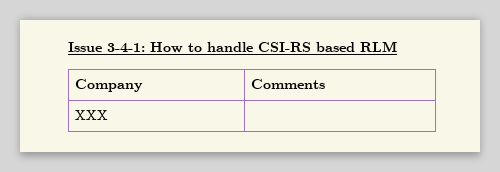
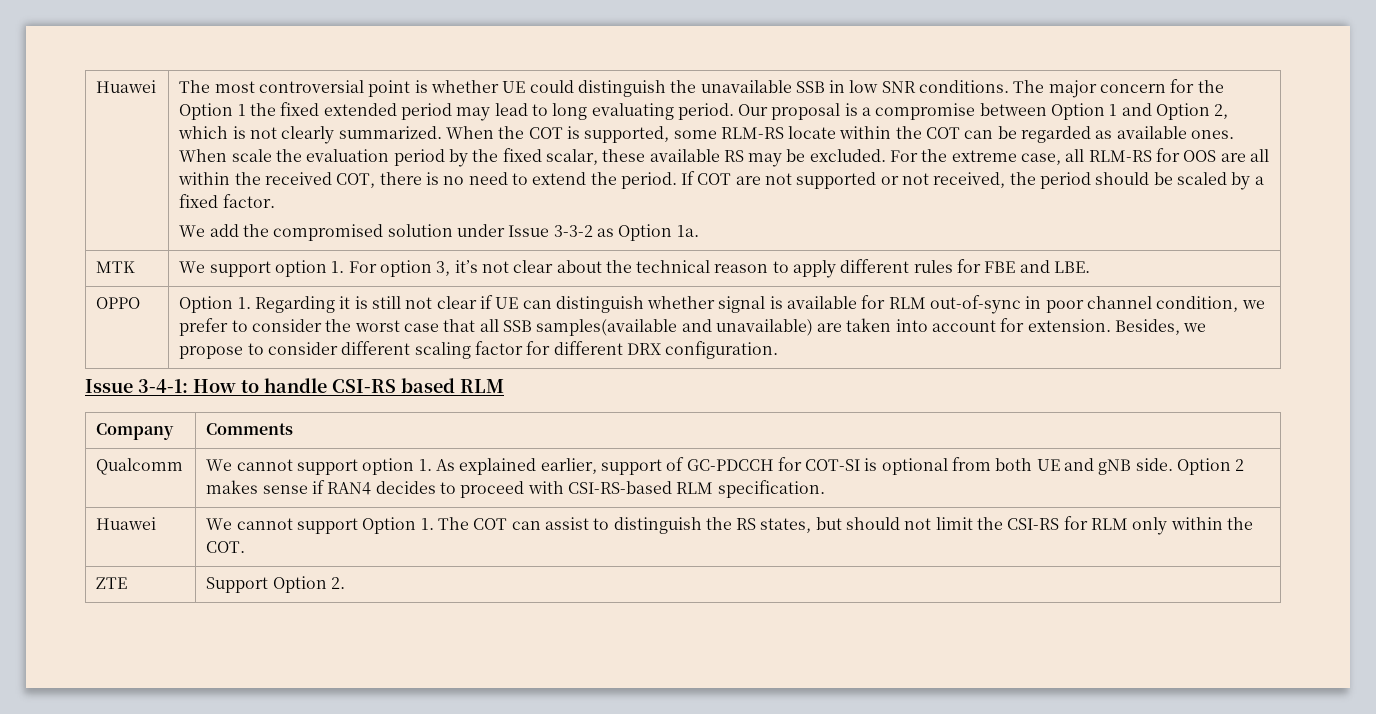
+ Huawei | The most controversial point is whether UE could distinguish the unavailable SSB in low SNR conditions. The major concern for the Option 1 the fixed extended period may lead to long evaluating period. Our proposal is a compromise between Option 1 and Option 2, which is not clearly summarized. When the COT is supported, some RLM-RS locate within the COT can be regarded as available ones. When scale the evaluation period by the fixed scalar, these available RS may be excluded. For the extreme case, all RLM-RS for OOS are all within the received COT, there is no need to extend the period. If COT are not supported or not received, the period should be scaled by a fixed factor.
+ We add the compromised solution under Issue 3-3-2 as Option 1a.
+ MTK | We support option 1. For option 3, it’s not clear about the technical reason to apply different rules for FBE and LBE.
+ OPPO | Option 1. Regarding it is still not clear if UE can distinguish whether signal is available for RLM out-of-sync in poor channel condition, we prefer to consider the worst case that all SSB samples(available and unavailable) are taken into account for extension. Besides, we propose to consider different scaling factor for different DRX configuration.
- XXX |
+ Qualcomm | We cannot support option 1. As explained earlier, support of GC-PDCCH for COT-SI is optional from both UE and gNB side. Option 2 makes sense if RAN4 decides to proceed with CSI-RS-based RLM specification.
+ Huawei | We cannot support Option 1. The COT can assist to distinguish the RS states, but should not limit the CSI-RS for RLM only within the COT.
+ ZTE | Support Option 2.

